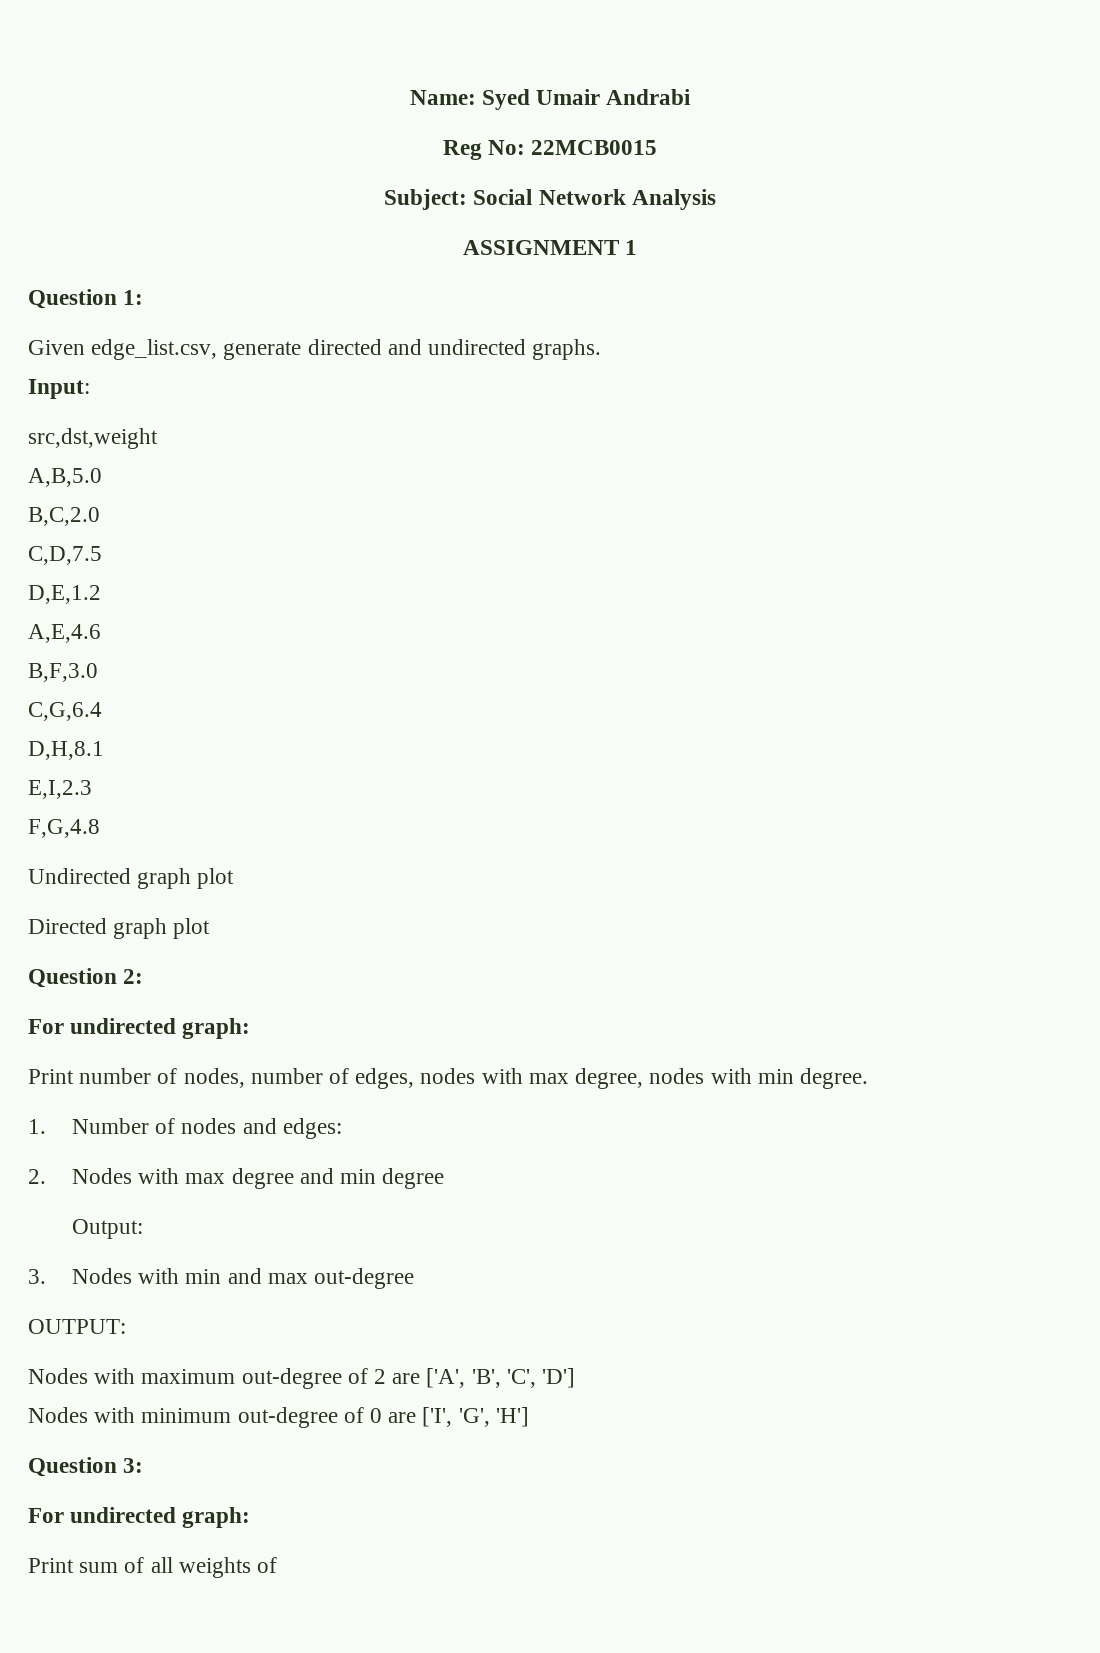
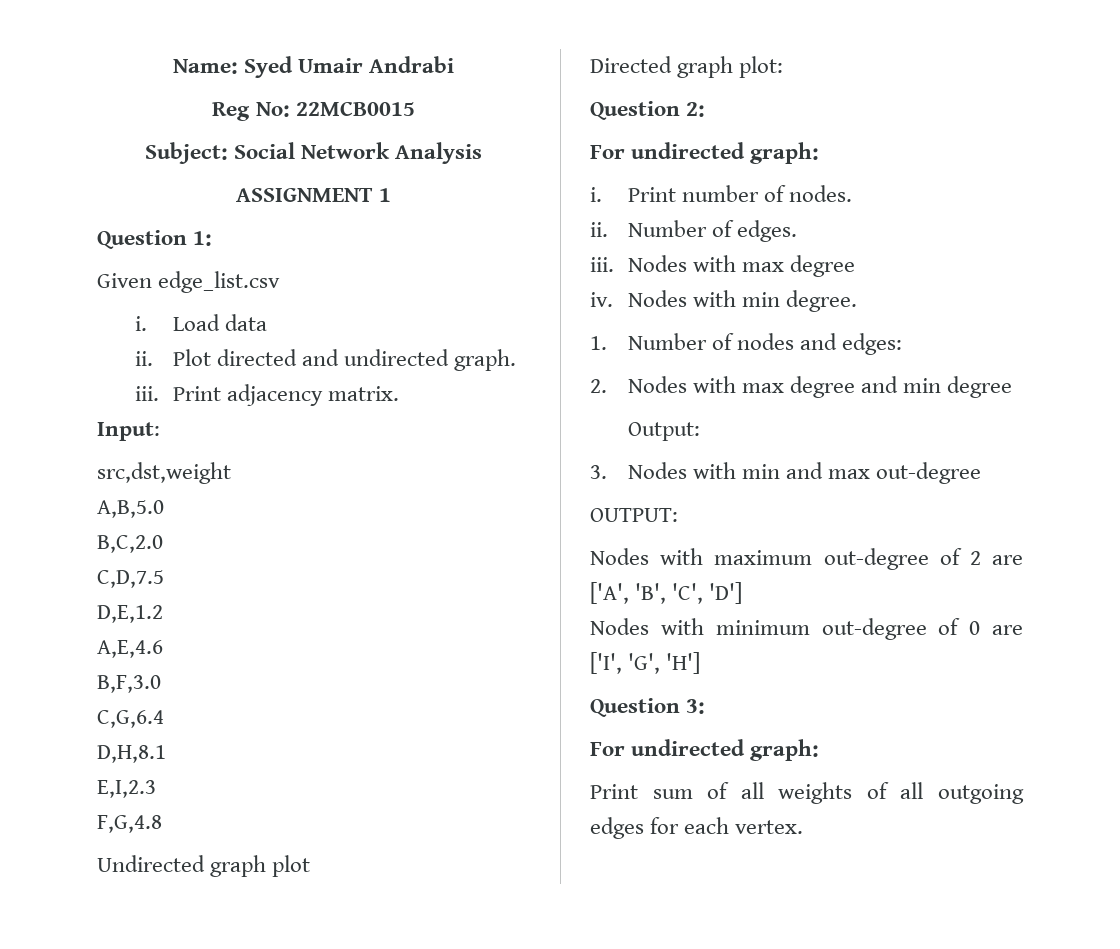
- Given edge_list.csv, generate directed and undirected graphs.
+ Given edge_list.csv
+ i. Load data
+ ii. Plot directed and undirected graph.
+ iii. Print adjacency matrix.
- Directed graph plot
+ Directed graph plot:
  Question 2:
  For undirected graph:
- Print number of nodes, number of edges, nodes with max degree, nodes with min degree.
+ i. Print number of nodes.
+ ii. Number of edges.
+ iii. Nodes with max degree
+ iv. Nodes with min degree.
- Print sum of all weights of
+ Print sum of all weights of all outgoing edges for each vertex.

